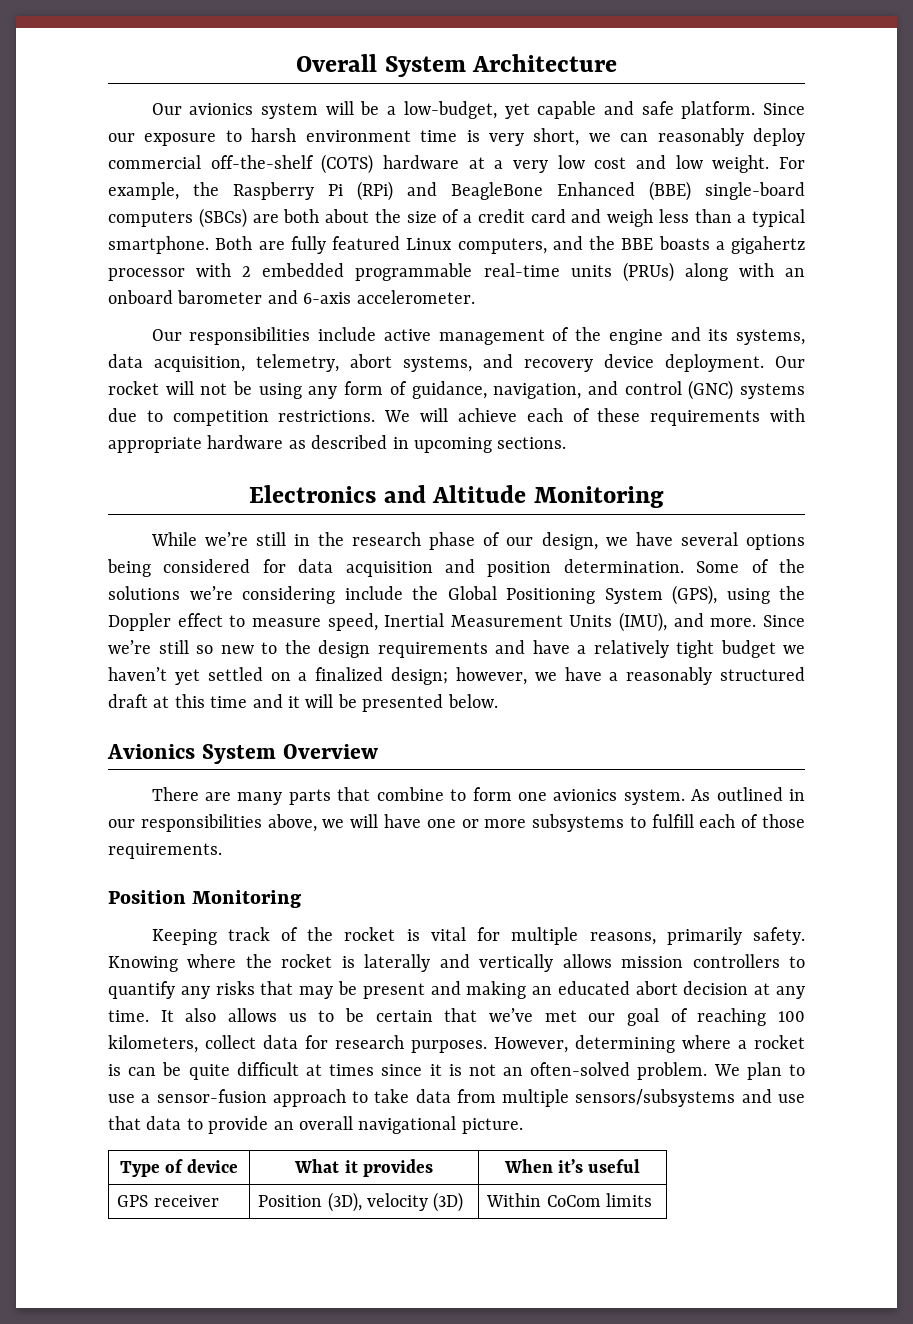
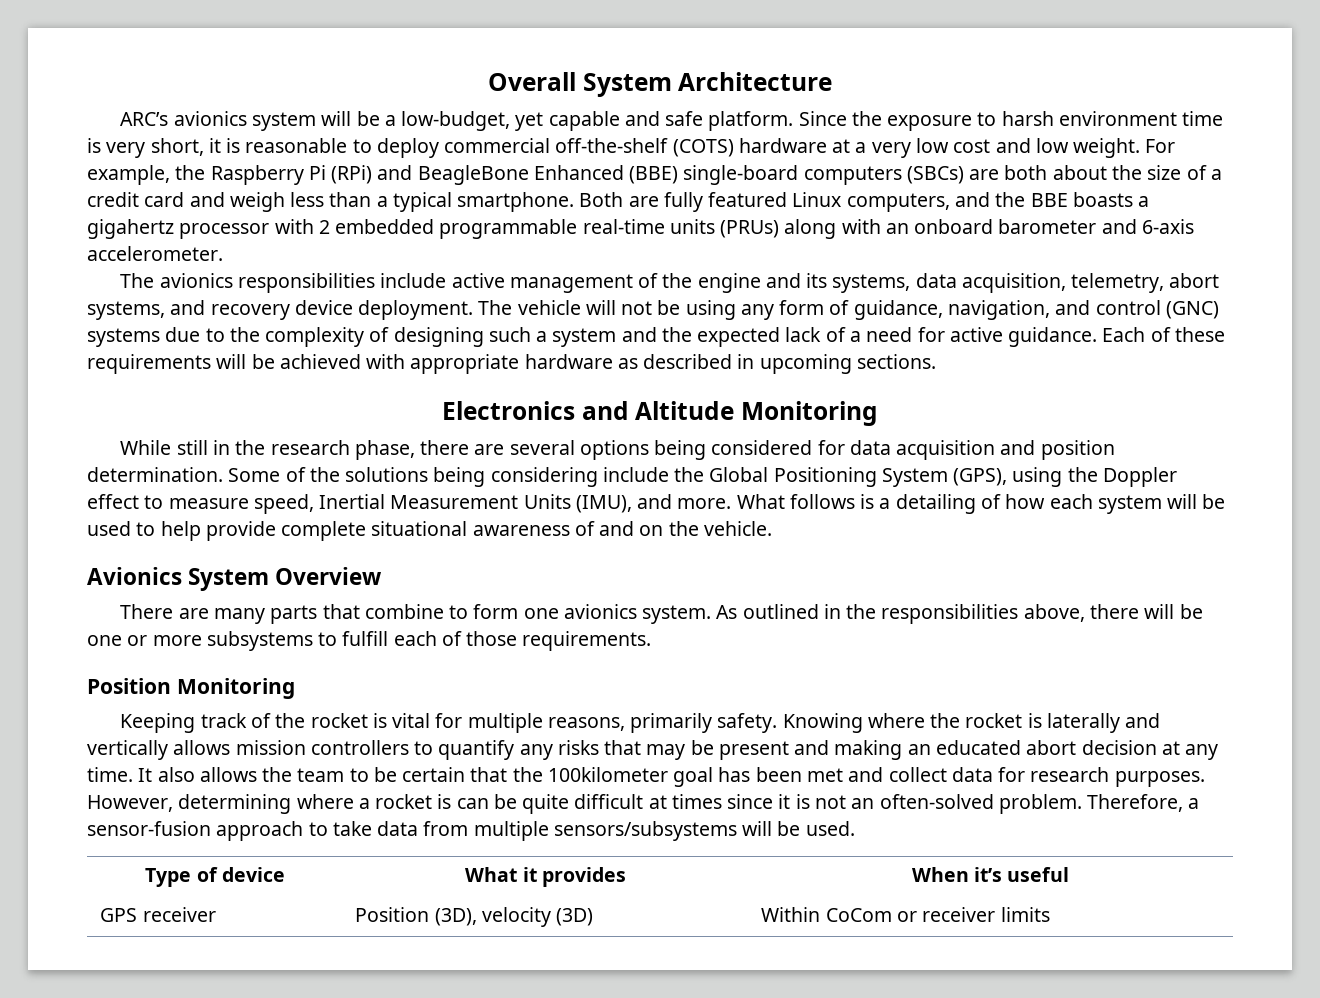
- Our avionics system will be a low-budget, yet capable and safe platform.
+ ARC’s avionics system will be a low-budget, yet capable and safe platform.
- Since our exposure to harsh environment time is very short, we can reasonably deploy commercial off-the-shelf (COTS) hardware at a very low cost and low weight.
+ Since the exposure to harsh environment time is very short, it is reasonable to deploy commercial off-the-shelf (COTS) hardware at a very low cost and low weight.
- Our responsibilities include active management of the engine and its systems, data acquisition, telemetry, abort systems, and recovery device deployment.
+ The avionics responsibilities include active management of the engine and its systems, data acquisition, telemetry, abort systems, and recovery device deployment.
- Our rocket will not be using any form of guidance, navigation, and control (GNC) systems due to competition restrictions. We will achieve each of these requirements with appropriate hardware as described in upcoming sections.
+ The vehicle will not be using any form of guidance, navigation, and control (GNC) systems due to the complexity of designing such a system and the expected lack of a need for active guidance. Each of these requirements will be achieved with appropriate hardware as described in upcoming sections.
- While we’re still in the research phase of our design, we have several options being considered for data acquisition and position determination.
+ While still in the research phase, there are several options being considered for data acquisition and position determination.
- Some of the solutions we’re considering include the Global Positioning System (GPS), using the Doppler effect to measure speed, Inertial Measurement Units (IMU), and more.
+ Some of the solutions being considering include the Global Positioning System (GPS), using the Doppler effect to measure speed, Inertial Measurement Units (IMU), and more.
- Since we’re still so new to the design requirements and have a relatively tight budget we haven’t yet settled on a finalized design; however, we have a reasonably structured draft at this time and it will be presented below.
+ What follows is a detailing of how each system will be used to help provide complete situational awareness of and on the vehicle.
- As outlined in our responsibilities above, we will have one or more subsystems to fulfill each of those requirements.
+ As outlined in the responsibilities above, there will be one or more subsystems to fulfill each of those requirements.
- It also allows us to be certain that we’ve met our goal of reaching 100 kilometers, collect data for research purposes.
+ It also allows the team to be certain that the 100kilometer goal has been met and collect data for research purposes.
- We plan to use a sensor-fusion approach to take data from multiple sensors/subsystems and use that data to provide an overall navigational picture.
+ Therefore, a sensor-fusion approach to take data from multiple sensors/subsystems will be used.
- GPS receiver | Position (3D), velocity (3D) | Within CoCom limits
+ GPS receiver | Position (3D), velocity (3D) | Within CoCom or receiver limits

